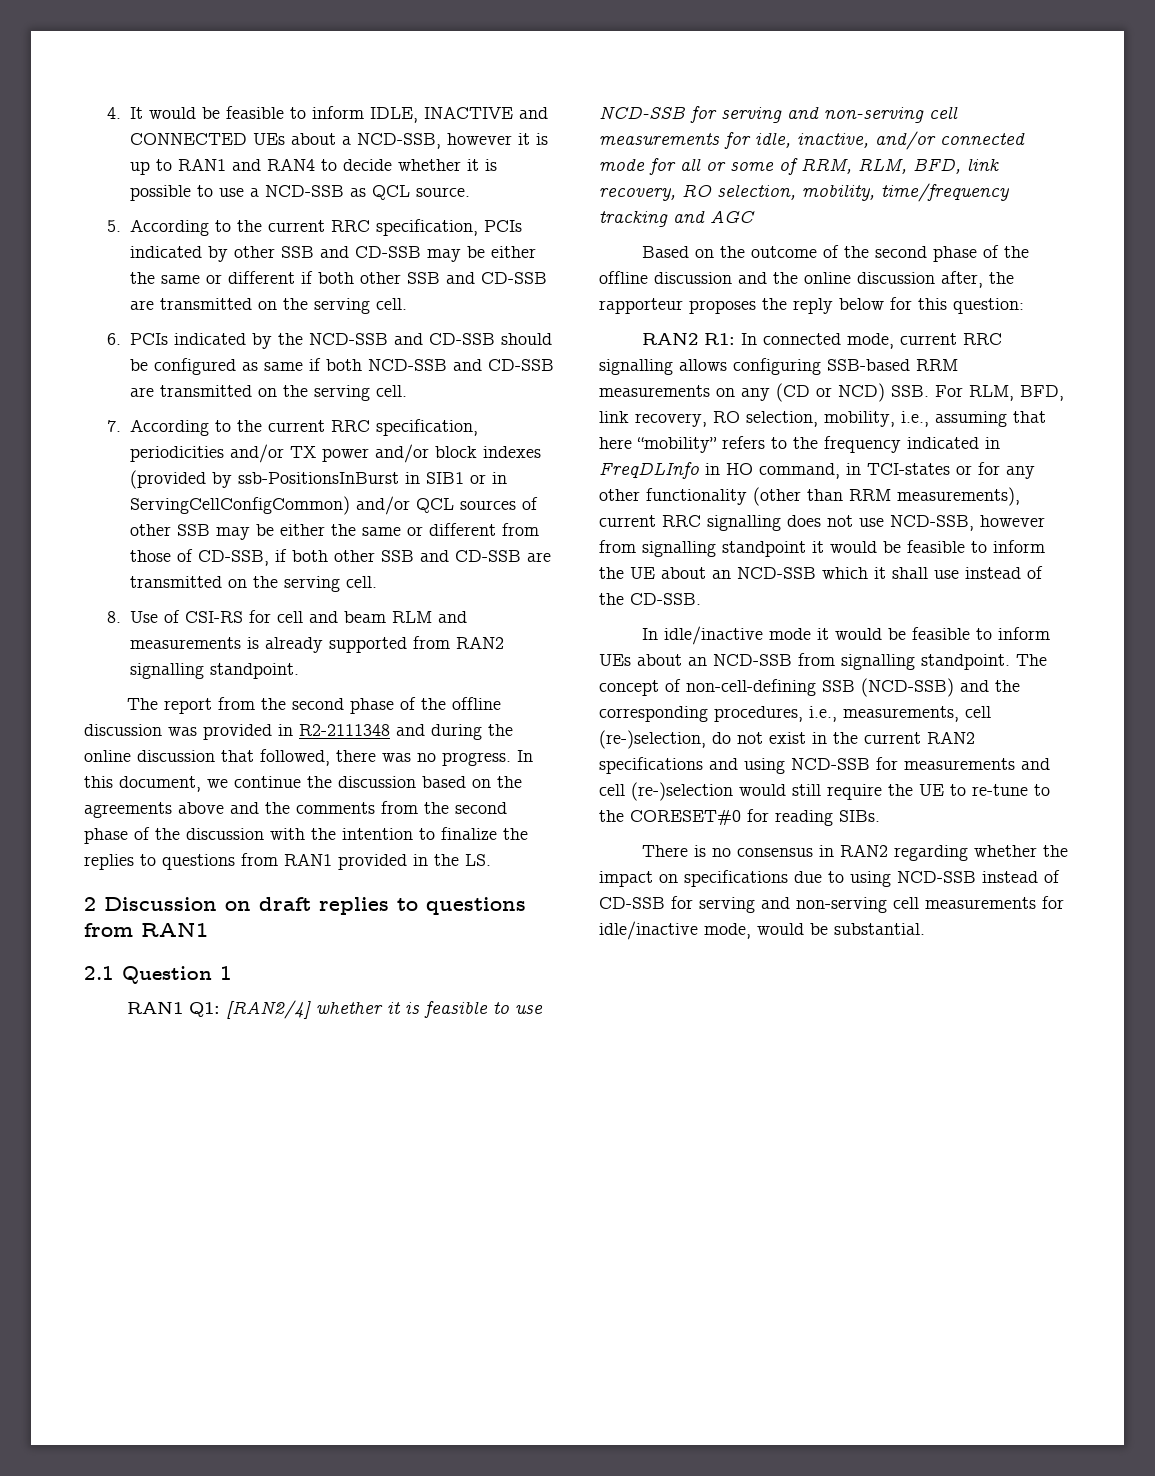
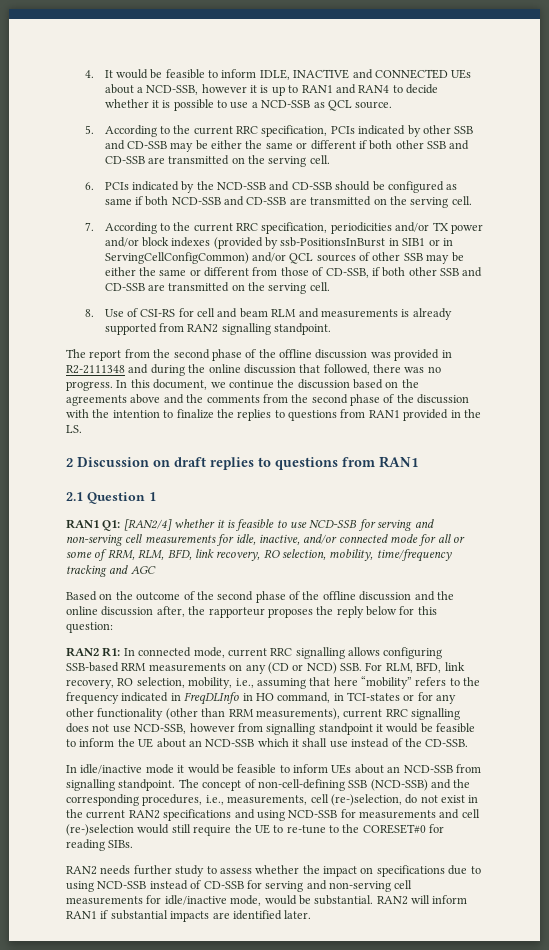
- There is no consensus in RAN2 regarding whether the impact on specifications due to using NCD-SSB instead of CD-SSB for serving and non-serving cell measurements for idle/inactive mode, would be substantial.
+ RAN2 needs further study to assess whether the impact on specifications due to using NCD-SSB instead of CD-SSB for serving and non-serving cell measurements for idle/inactive mode, would be substantial.
+ RAN2 will inform RAN1 if substantial impacts are identified later.

